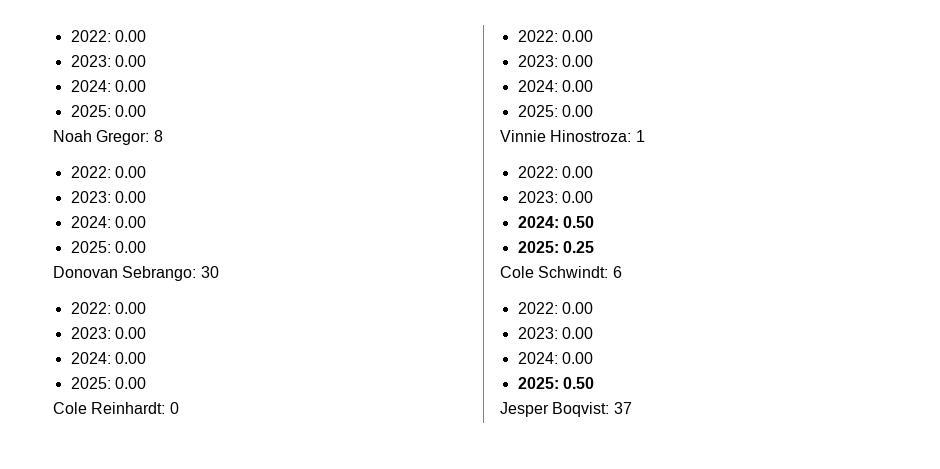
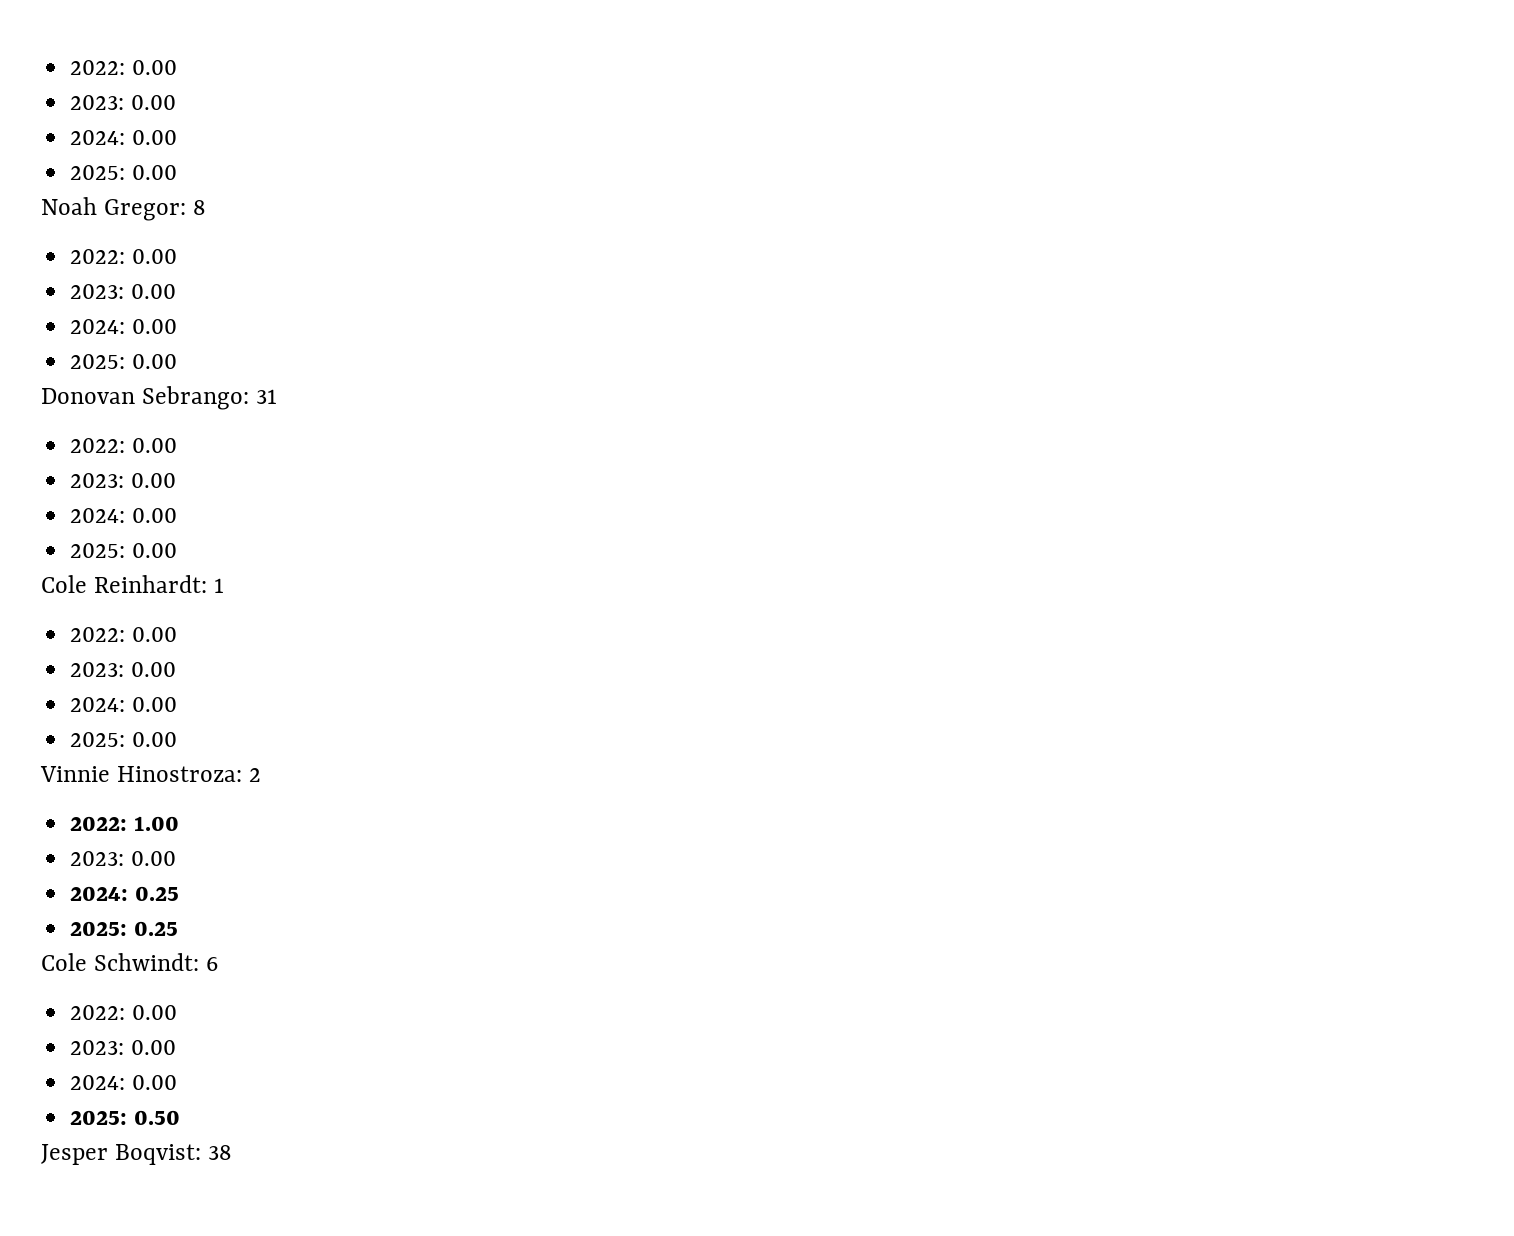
- Donovan Sebrango: 30
+ Donovan Sebrango: 31
- Cole Reinhardt: 0
+ Cole Reinhardt: 1
- Vinnie Hinostroza: 1
- 2022: 0.00
+ Vinnie Hinostroza: 2
+ 2022: 1.00
  2023: 0.00
- 2024: 0.50
+ 2024: 0.25
- Jesper Boqvist: 37
+ Jesper Boqvist: 38

